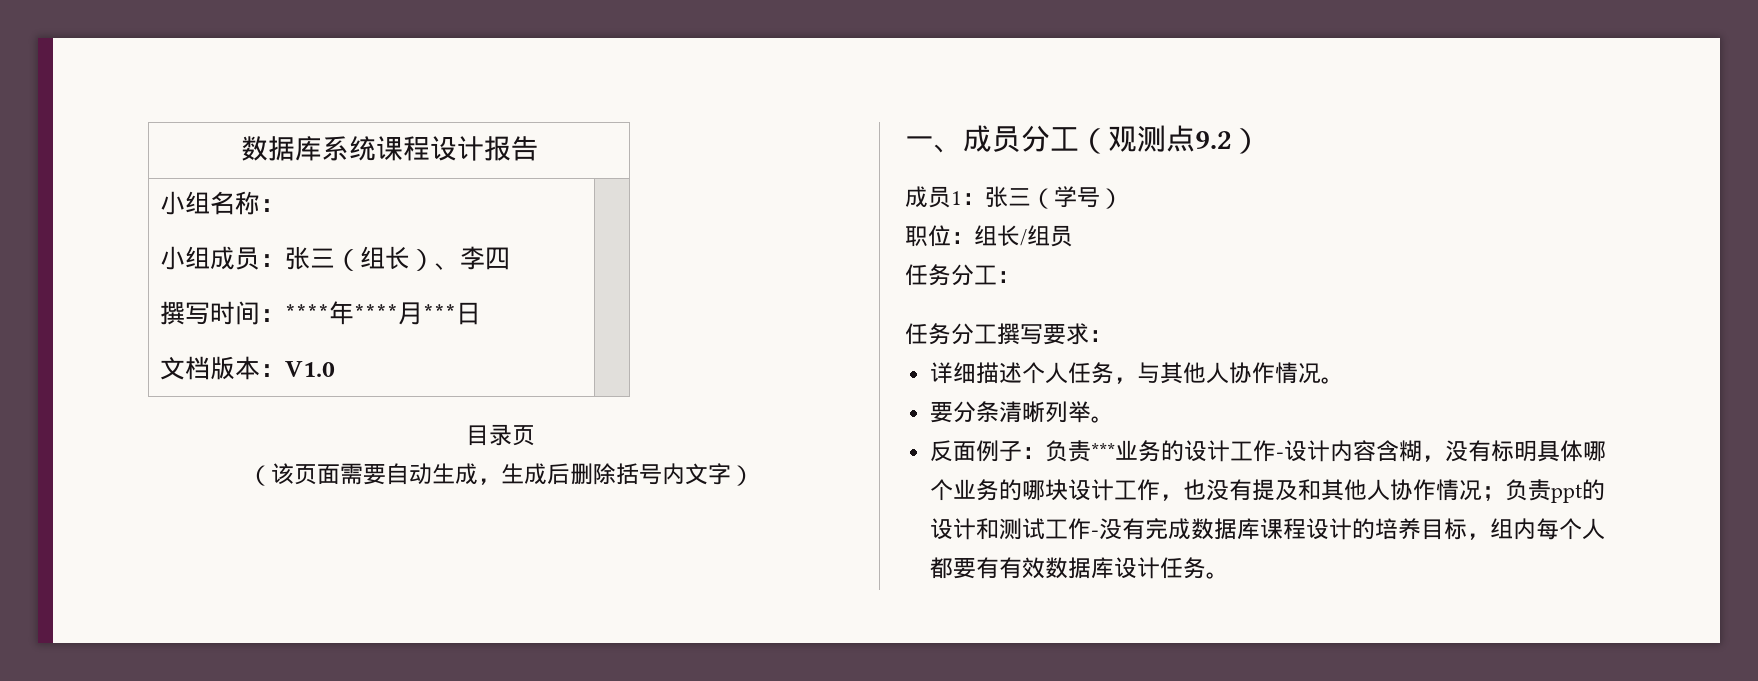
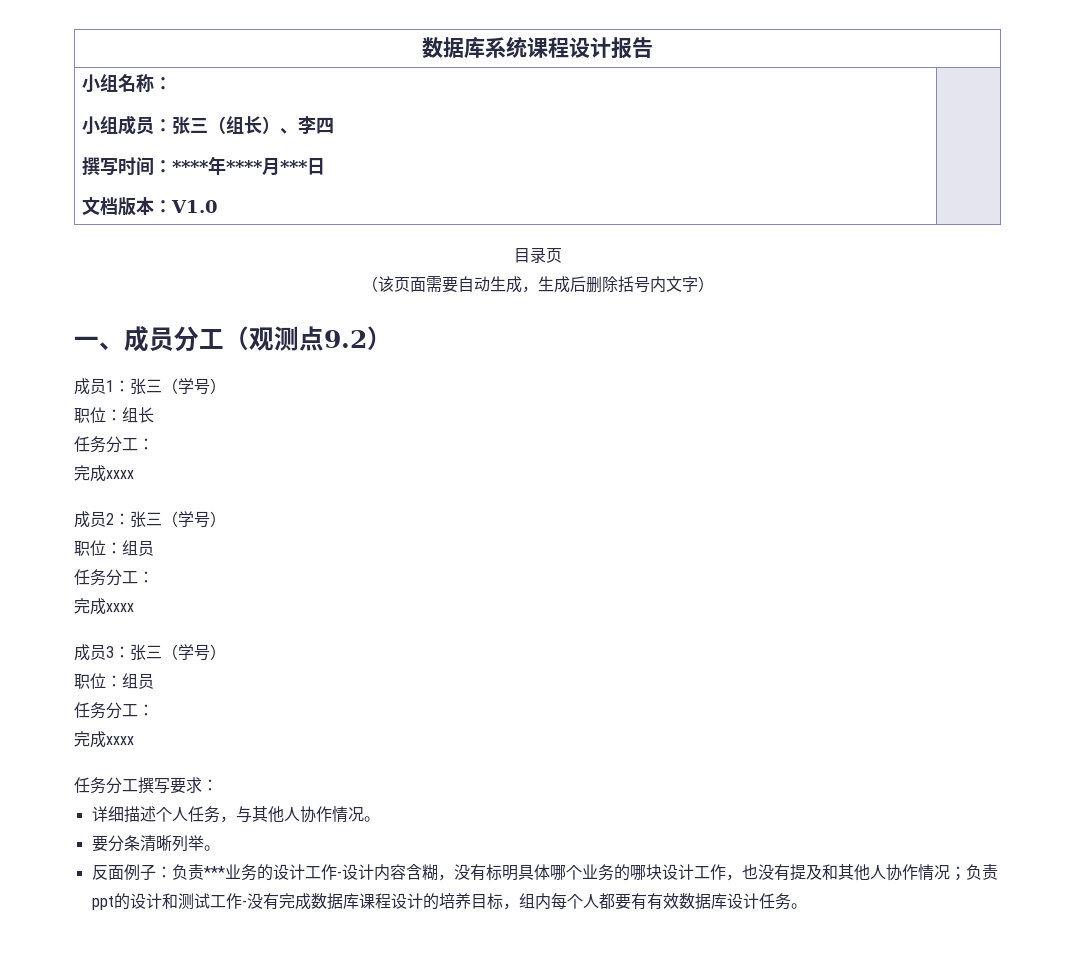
- 职位：组长/组员
+ 职位：组长
  任务分工：
+ 完成xxxx
+ 成员2：张三（学号）
+ 职位：组员
+ 任务分工：
+ 完成xxxx
+ 成员3：张三（学号）
+ 职位：组员
+ 任务分工：
+ 完成xxxx

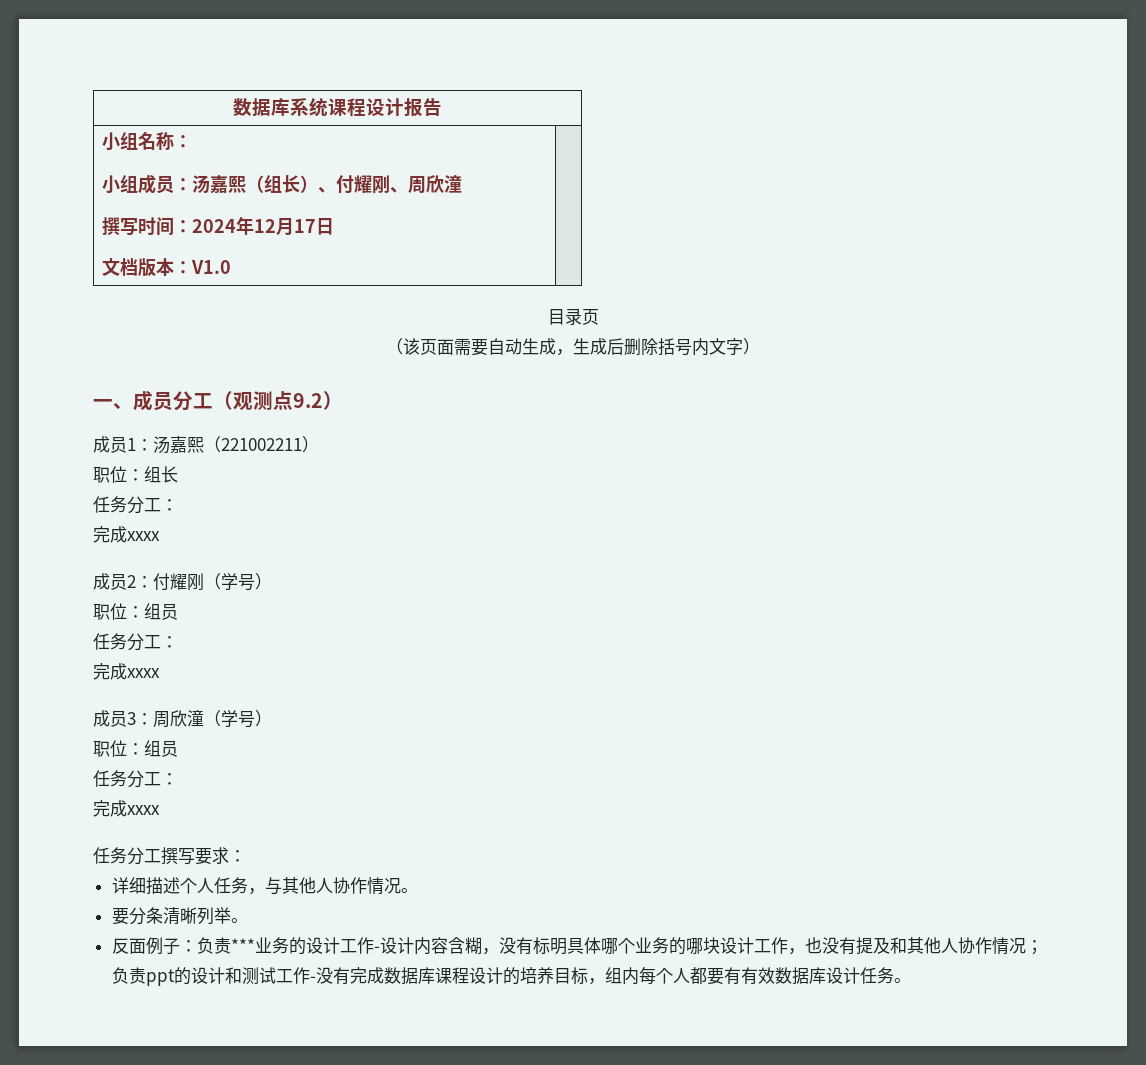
  小组名称：
- 小组成员：张三（组长）、李四
- 撰写时间：****年****月***日
+ 小组成员：汤嘉熙（组长）、付耀刚、周欣潼
+ 撰写时间：2024年12月17日
- 成员1：张三（学号）
+ 成员1：汤嘉熙（221002211）
- 成员2：张三（学号）
+ 成员2：付耀刚（学号）
- 成员3：张三（学号）
+ 成员3：周欣潼（学号）

